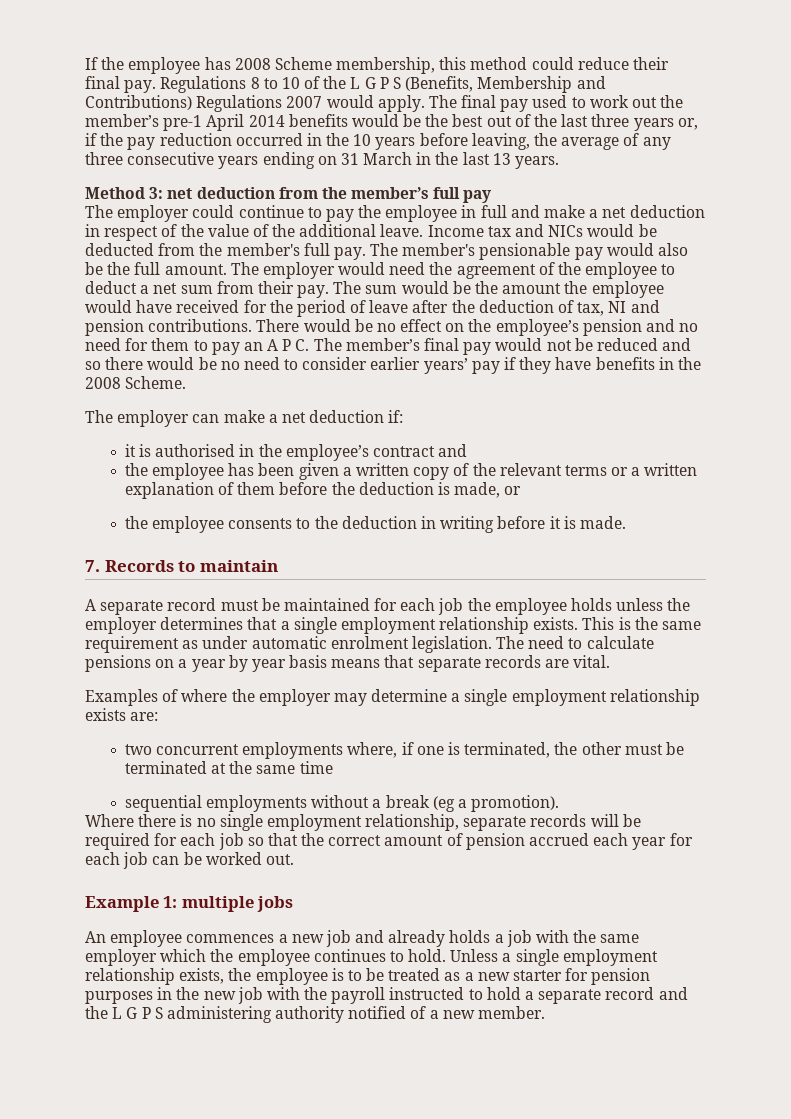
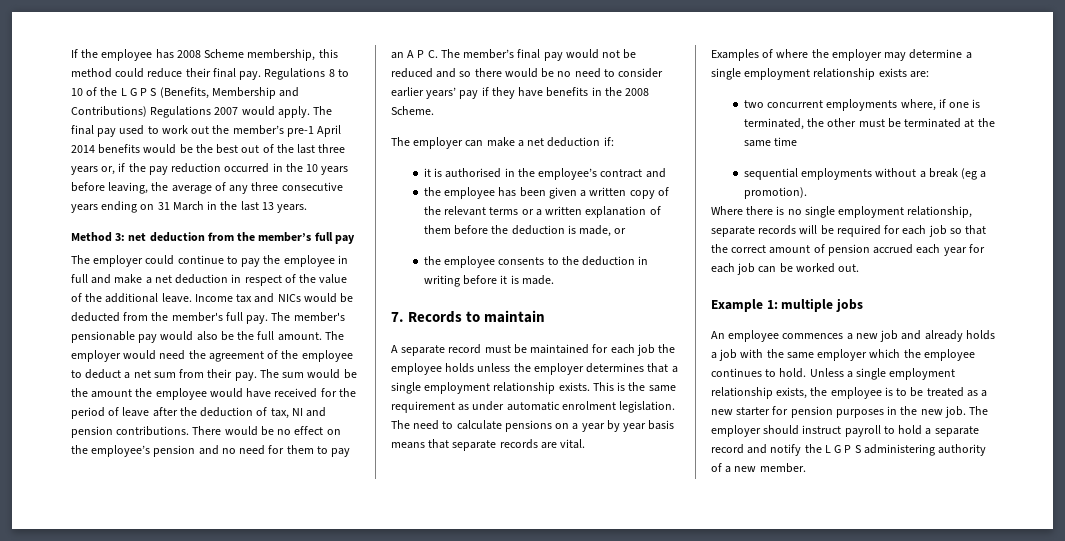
- Unless a single employment relationship exists, the employee is to be treated as a new starter for pension purposes in the new job with the payroll instructed to hold a separate record and the L G P S administering authority notified of a new member.
+ Unless a single employment relationship exists, the employee is to be treated as a new starter for pension purposes in the new job. The employer should instruct payroll to hold a separate record and notify the L G P S administering authority of a new member.

